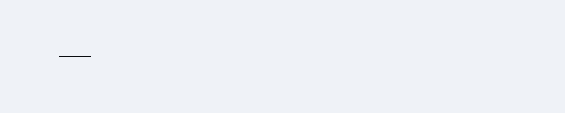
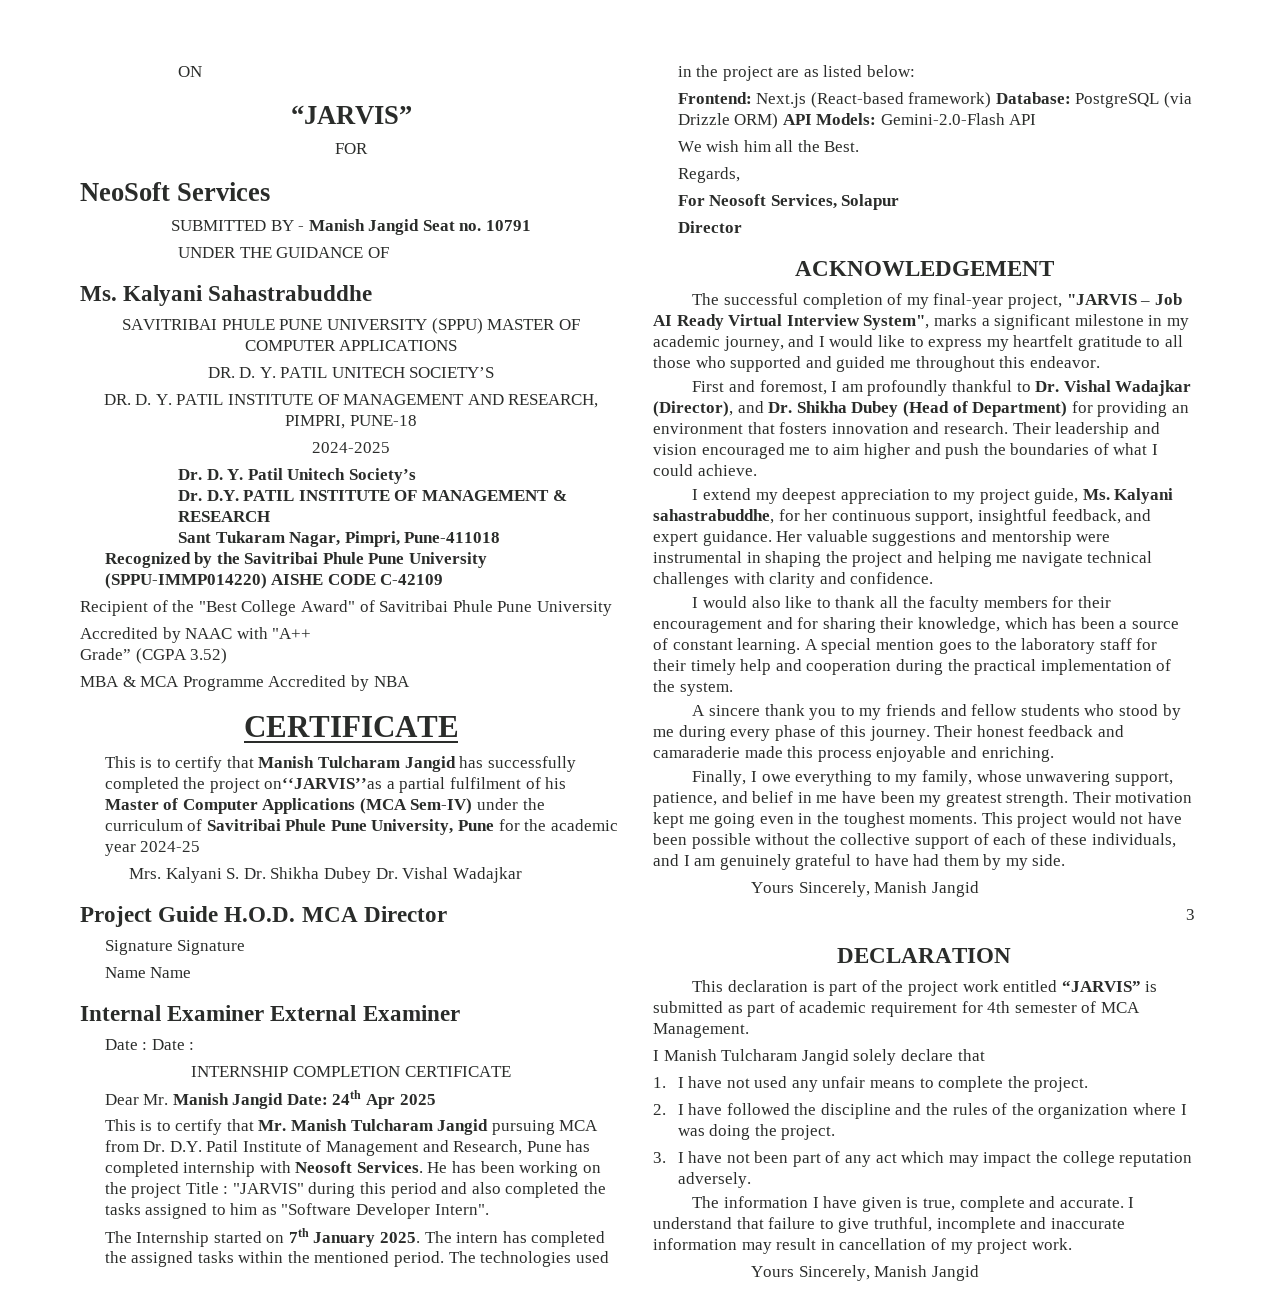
- ____
+ ON
+ “JARVIS”
+ FOR
+ NeoSoft Services
+ SUBMITTED BY - Manish Jangid Seat no. 10791
+ UNDER THE GUIDANCE OF
+ Ms. Kalyani Sahastrabuddhe
+ SAVITRIBAI PHULE PUNE UNIVERSITY (SPPU) MASTER OF COMPUTER APPLICATIONS
+ DR. D. Y. PATIL UNITECH SOCIETY’S
+ DR. D. Y. PATIL INSTITUTE OF MANAGEMENT AND RESEARCH, PIMPRI, PUNE-18
+ 2024-2025
+ Dr. D. Y. Patil Unitech Society’s
+ Dr. D.Y. PATIL INSTITUTE OF MANAGEMENT & RESEARCH
+ Sant Tukaram Nagar, Pimpri, Pune-411018
+ Recognized by the Savitribai Phule Pune University (SPPU-IMMP014220) AISHE CODE C-42109
+ Recipient of the "Best College Award" of Savitribai Phule Pune University
+ Accredited by NAAC with "A++
+ Grade” (CGPA 3.52)
+ MBA & MCA Programme Accredited by NBA
+ CERTIFICATE
+ This is to certify that Manish Tulcharam Jangid has successfully completed the project on‘‘JARVIS’’as a partial fulfilment of his Master of Computer Applications (MCA Sem-IV) under the curriculum of Savitribai Phule Pune University, Pune for the academic year 2024-25
+ Mrs. Kalyani S. Dr. Shikha Dubey Dr. Vishal Wadajkar
+ Project Guide H.O.D. MCA Director
+ Signature Signature
+ Name Name
+ Internal Examiner External Examiner
+ Date : Date :
+ INTERNSHIP COMPLETION CERTIFICATE
+ Dear Mr. Manish Jangid Date: 24th Apr 2025
+ This is to certify that Mr. Manish Tulcharam Jangid pursuing MCA from Dr. D.Y. Patil Institute of Management and Research, Pune has completed internship with Neosoft Services. He has been working on the project Title : "JARVIS" during this period and also completed the tasks assigned to him as "Software Developer Intern".
+ The Internship started on 7th January 2025. The intern has completed the assigned tasks within the mentioned period. The technologies used in the project are as listed below:
+ Frontend: Next.js (React-based framework) Database: PostgreSQL (via Drizzle ORM) API Models: Gemini-2.0-Flash API
+ We wish him all the Best.
+ Regards,
+ For Neosoft Services, Solapur
+ Director
+ ACKNOWLEDGEMENT
+ The successful completion of my final-year project, "JARVIS – Job AI Ready Virtual Interview System", marks a significant milestone in my academic journey, and I would like to express my heartfelt gratitude to all those who supported and guided me throughout this endeavor.
+ First and foremost, I am profoundly thankful to Dr. Vishal Wadajkar (Director), and Dr. Shikha Dubey (Head of Department) for providing an environment that fosters innovation and research. Their leadership and vision encouraged me to aim higher and push the boundaries of what I could achieve.
+ I extend my deepest appreciation to my project guide, Ms. Kalyani sahastrabuddhe, for her continuous support, insightful feedback, and expert guidance. Her valuable suggestions and mentorship were instrumental in shaping the project and helping me navigate technical challenges with clarity and confidence.
+ I would also like to thank all the faculty members for their encouragement and for sharing their knowledge, which has been a source of constant learning. A special mention goes to the laboratory staff for their timely help and cooperation during the practical implementation of the system.
+ A sincere thank you to my friends and fellow students who stood by me during every phase of this journey. Their honest feedback and camaraderie made this process enjoyable and enriching.
+ Finally, I owe everything to my family, whose unwavering support, patience, and belief in me have been my greatest strength. Their motivation kept me going even in the toughest moments. This project would not have been possible without the collective support of each of these individuals, and I am genuinely grateful to have had them by my side.
+ Yours Sincerely, Manish Jangid
+ 3
+ DECLARATION
+ This declaration is part of the project work entitled “JARVIS” is submitted as part of academic requirement for 4th semester of MCA Management.
+ I Manish Tulcharam Jangid solely declare that
+ 1. I have not used any unfair means to complete the project.
+ 2. I have followed the discipline and the rules of the organization where I was doing the project.
+ 3. I have not been part of any act which may impact the college reputation adversely.
+ The information I have given is true, complete and accurate. I understand that failure to give truthful, incomplete and inaccurate information may result in cancellation of my project work.
+ Yours Sincerely, Manish Jangid

